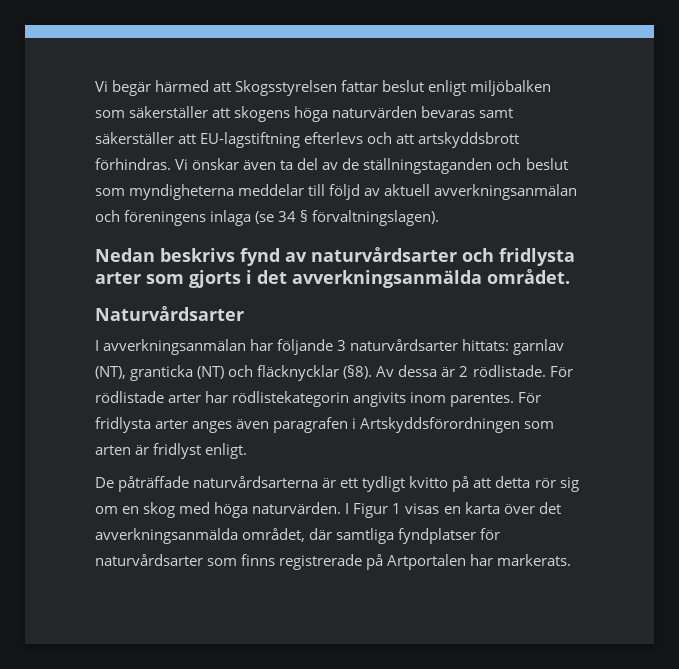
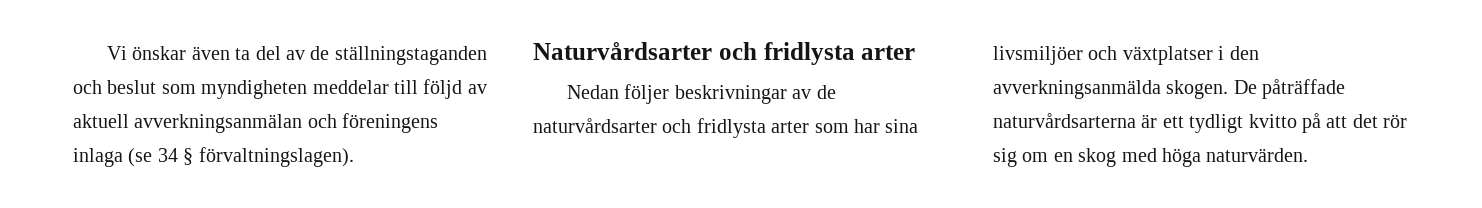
- Vi begär härmed att Skogsstyrelsen fattar beslut enligt miljöbalken som säkerställer att skogens höga naturvärden bevaras samt säkerställer att EU-lagstiftning efterlevs och att artskyddsbrott förhindras. Vi önskar även ta del av de ställningstaganden och beslut som myndigheterna meddelar till följd av aktuell avverkningsanmälan och föreningens inlaga (se 34 § förvaltningslagen).
+ Vi önskar även ta del av de ställningstaganden och beslut som myndigheten meddelar till följd av aktuell avverkningsanmälan och föreningens inlaga (se 34 § förvaltningslagen).
- Nedan beskrivs fynd av naturvårdsarter och fridlysta arter som gjorts i det avverkningsanmälda området.
- Naturvårdsarter
- I avverkningsanmälan har följande 3 naturvårdsarter hittats: garnlav (NT), granticka (NT) och fläcknycklar (§8). Av dessa är 2 rödlistade. För rödlistade arter har rödlistekategorin angivits inom parentes. För fridlysta arter anges även paragrafen i Artskyddsförordningen som arten är fridlyst enligt.
- De påträffade naturvårdsarterna är ett tydligt kvitto på att detta rör sig om en skog med höga naturvärden. I Figur 1 visas en karta över det avverkningsanmälda området, där samtliga fyndplatser för naturvårdsarter som finns registrerade på Artportalen har markerats.
+ Naturvårdsarter och fridlysta arter
+ Nedan följer beskrivningar av de naturvårdsarter och fridlysta arter som har sina livsmiljöer och växtplatser i den avverkningsanmälda skogen. De påträffade naturvårdsarterna är ett tydligt kvitto på att det rör sig om en skog med höga naturvärden.

